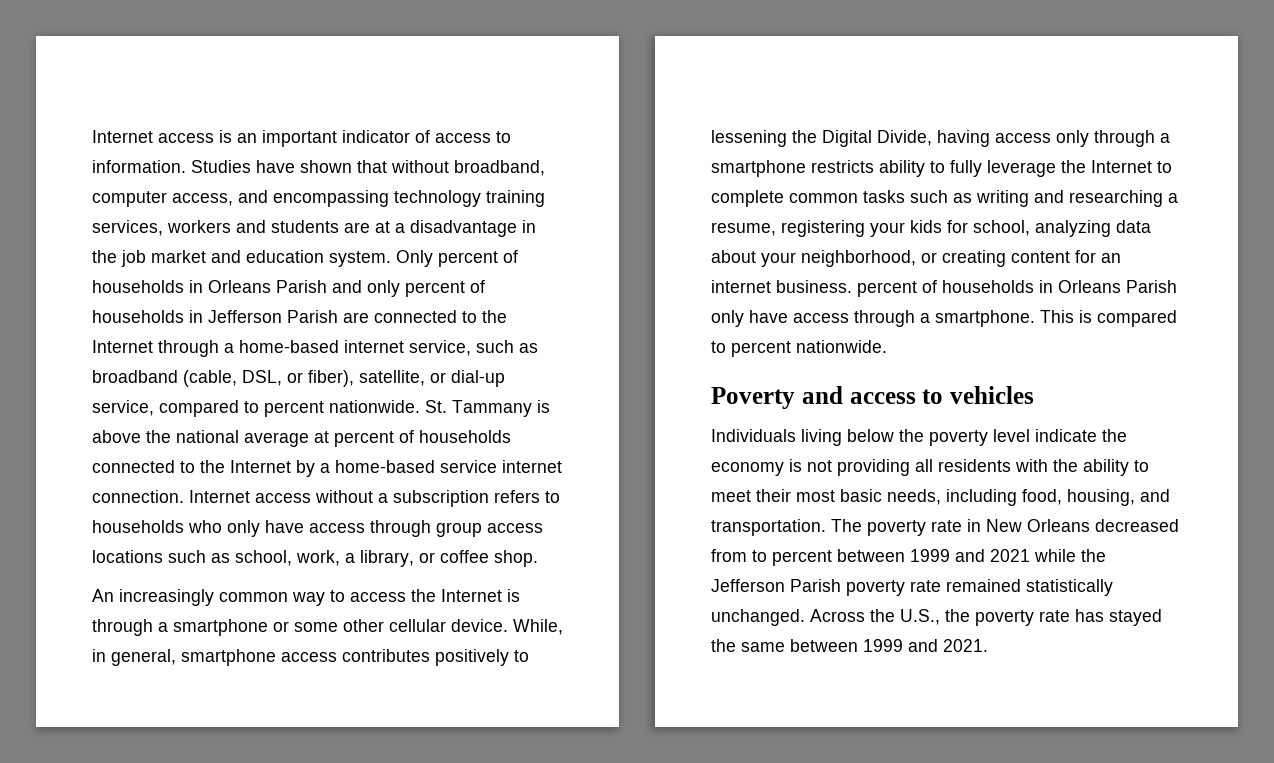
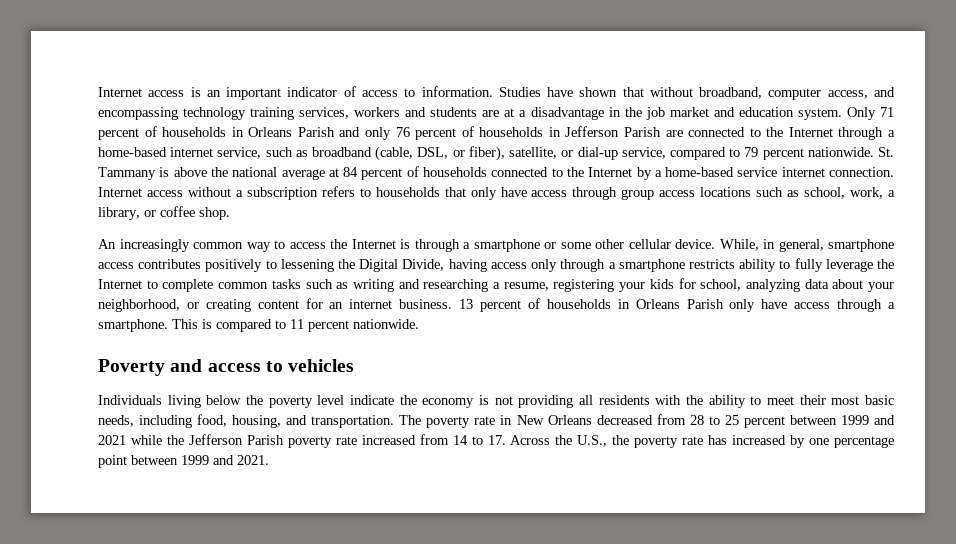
- Only percent of households in Orleans Parish and only percent of households in Jefferson Parish are connected to the Internet through a home-based internet service, such as broadband (cable, DSL, or fiber), satellite, or dial-up service, compared to percent nationwide.
+ Only 71 percent of households in Orleans Parish and only 76 percent of households in Jefferson Parish are connected to the Internet through a home-based internet service, such as broadband (cable, DSL, or fiber), satellite, or dial-up service, compared to 79 percent nationwide.
- St. Tammany is above the national average at percent of households connected to the Internet by a home-based service internet connection.
+ St. Tammany is above the national average at 84 percent of households connected to the Internet by a home-based service internet connection.
- Internet access without a subscription refers to households who only have access through group access locations such as school, work, a library, or coffee shop.
+ Internet access without a subscription refers to households that only have access through group access locations such as school, work, a library, or coffee shop.
- While, in general, smartphone access contributes positively to lessening the Digital Divide, having access only through a smartphone restricts ability to fully leverage the Internet to complete common tasks such as writing and researching a resume, registering your kids for school, analyzing data about your neighborhood, or creating content for an internet business. percent of households in Orleans Parish only have access through a smartphone.
+ While, in general, smartphone access contributes positively to lessening the Digital Divide, having access only through a smartphone restricts ability to fully leverage the Internet to complete common tasks such as writing and researching a resume, registering your kids for school, analyzing data about your neighborhood, or creating content for an internet business. 13 percent of households in Orleans Parish only have access through a smartphone.
- This is compared to percent nationwide.
+ This is compared to 11 percent nationwide.
- The poverty rate in New Orleans decreased from to percent between 1999 and 2021 while the Jefferson Parish poverty rate remained statistically unchanged. Across the U.S., the poverty rate has stayed the same between 1999 and 2021.
+ The poverty rate in New Orleans decreased from 28 to 25 percent between 1999 and 2021 while the Jefferson Parish poverty rate increased from 14 to 17. Across the U.S., the poverty rate has increased by one percentage point between 1999 and 2021.

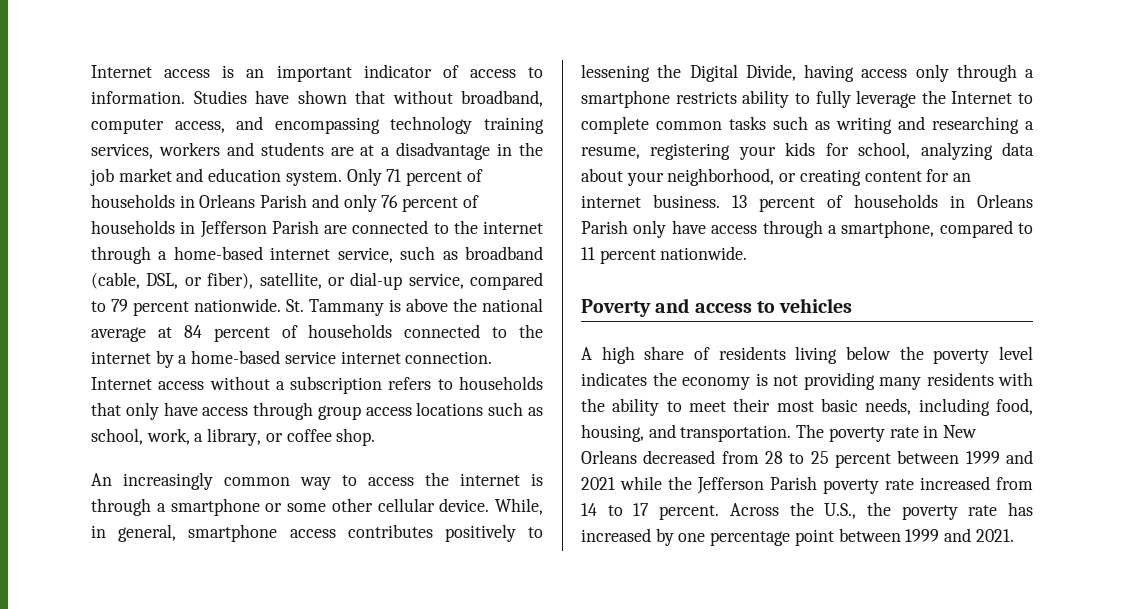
- Only 71 percent of households in Orleans Parish and only 76 percent of households in Jefferson Parish are connected to the Internet through a home-based internet service, such as broadband (cable, DSL, or fiber), satellite, or dial-up service, compared to 79 percent nationwide.
+ Only 71 percent of households in Orleans Parish and only 76 percent of households in Jefferson Parish are connected to the internet through a home-based internet service, such as broadband (cable, DSL, or fiber), satellite, or dial-up service, compared to 79 percent nationwide.
- St. Tammany is above the national average at 84 percent of households connected to the Internet by a home-based service internet connection.
+ St. Tammany is above the national average at 84 percent of households connected to the internet by a home-based service internet connection.
- An increasingly common way to access the Internet is through a smartphone or some other cellular device.
+ An increasingly common way to access the internet is through a smartphone or some other cellular device.
- 13 percent of households in Orleans Parish only have access through a smartphone. This is compared to 11 percent nationwide.
+ 13 percent of households in Orleans Parish only have access through a smartphone, compared to 11 percent nationwide.
- Individuals living below the poverty level indicate the economy is not providing all residents with the ability to meet their most basic needs, including food, housing, and transportation.
+ A high share of residents living below the poverty level indicates the economy is not providing many residents with the ability to meet their most basic needs, including food, housing, and transportation.
- The poverty rate in New Orleans decreased from 28 to 25 percent between 1999 and 2021 while the Jefferson Parish poverty rate increased from 14 to 17. Across the U.S., the poverty rate has increased by one percentage point between 1999 and 2021.
+ The poverty rate in New Orleans decreased from 28 to 25 percent between 1999 and 2021 while the Jefferson Parish poverty rate increased from 14 to 17 percent. Across the U.S., the poverty rate has increased by one percentage point between 1999 and 2021.

